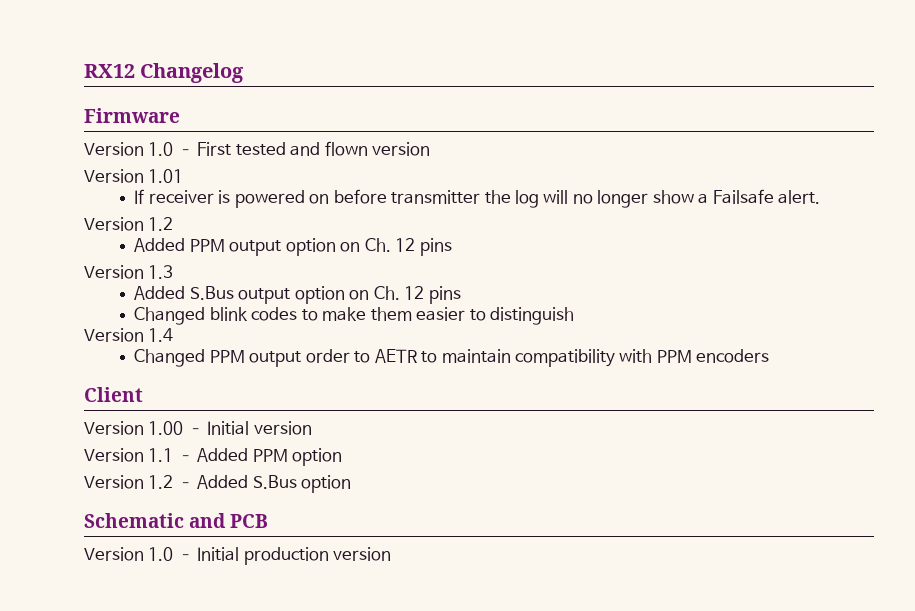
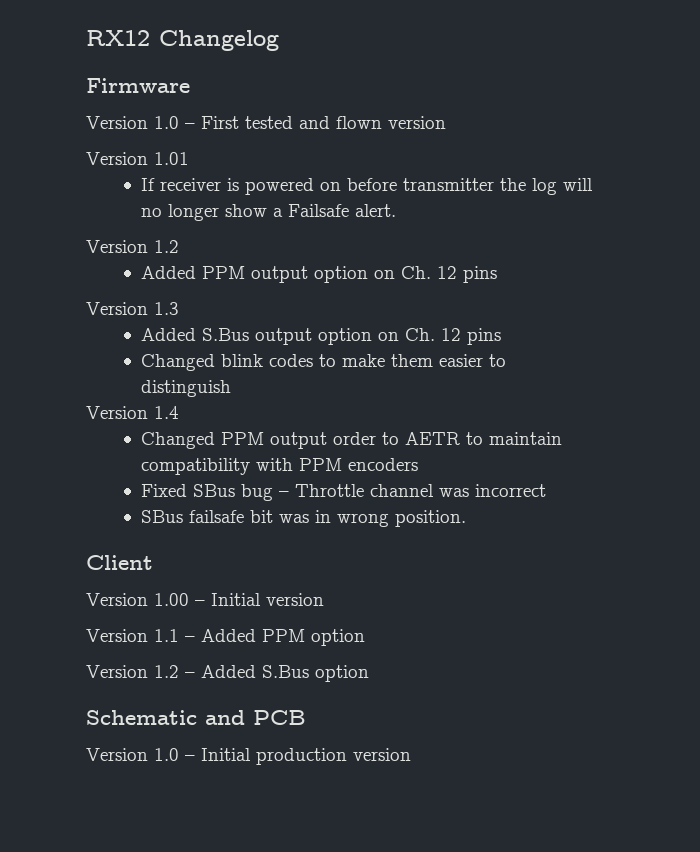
+ Fixed SBus bug – Throttle channel was incorrect
+ SBus failsafe bit was in wrong position.

